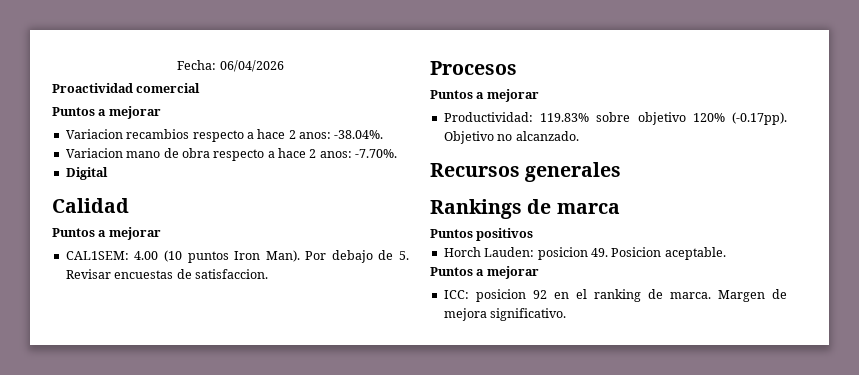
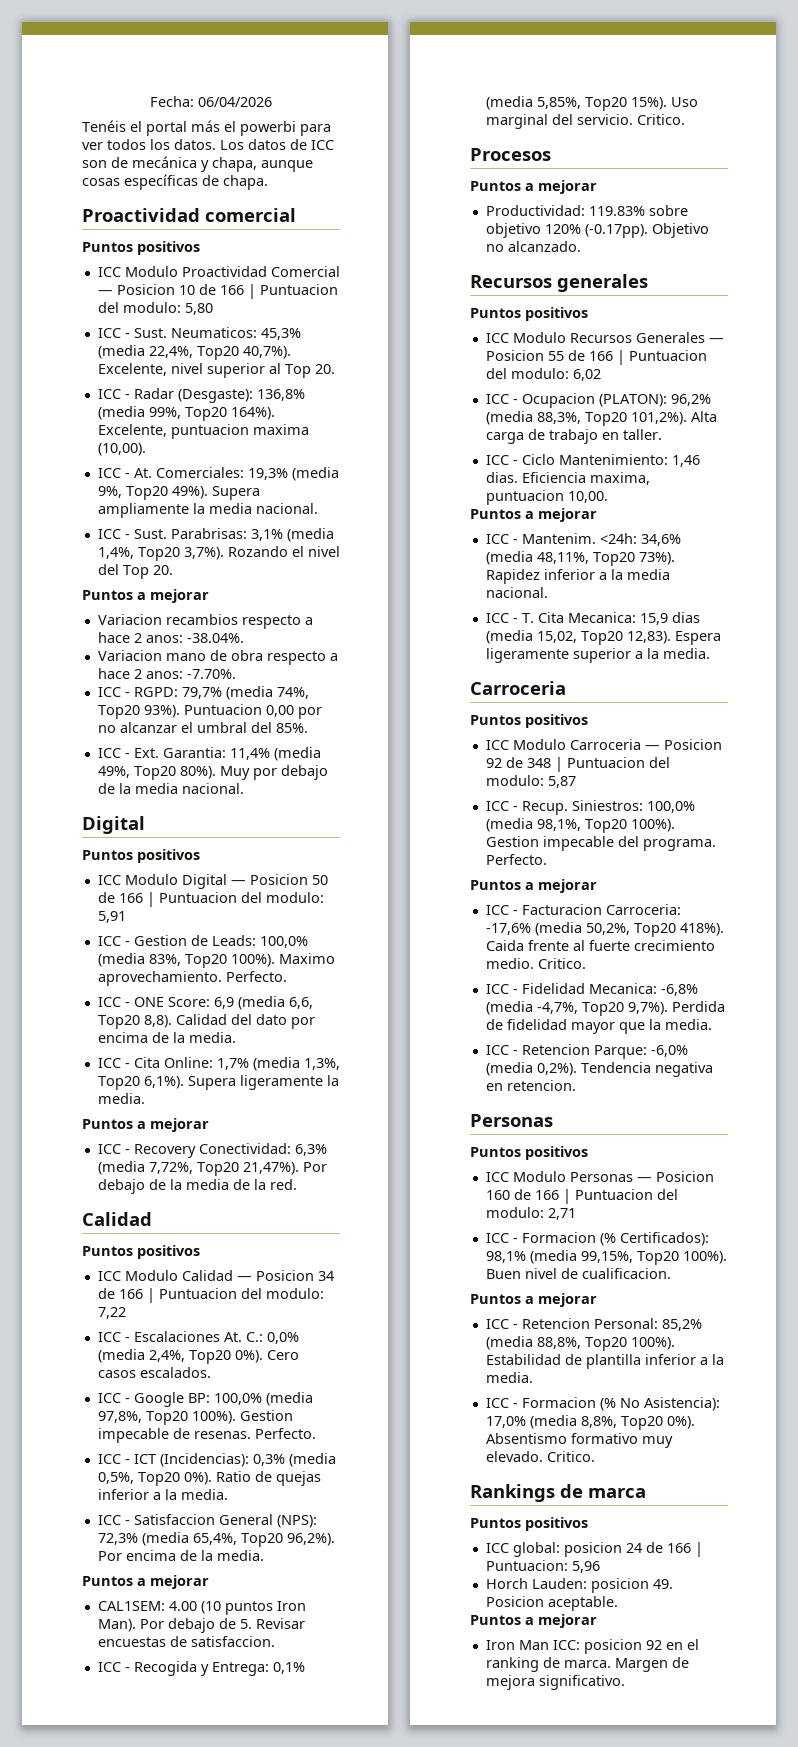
+ Tenéis el portal más el powerbi para ver todos los datos. Los datos de ICC son de mecánica y chapa, aunque cosas específicas de chapa.
  Proactividad comercial
+ Puntos positivos
+ ICC Modulo Proactividad Comercial — Posicion 10 de 166 | Puntuacion del modulo: 5,80
+ ICC - Sust. Neumaticos: 45,3% (media 22,4%, Top20 40,7%). Excelente, nivel superior al Top 20.
+ ICC - Radar (Desgaste): 136,8% (media 99%, Top20 164%). Excelente, puntuacion maxima (10,00).
+ ICC - At. Comerciales: 19,3% (media 9%, Top20 49%). Supera ampliamente la media nacional.
+ ICC - Sust. Parabrisas: 3,1% (media 1,4%, Top20 3,7%). Rozando el nivel del Top 20.
+ ICC - RGPD: 79,7% (media 74%, Top20 93%). Puntuacion 0,00 por no alcanzar el umbral del 85%.
+ ICC - Ext. Garantia: 11,4% (media 49%, Top20 80%). Muy por debajo de la media nacional.
  Digital
+ Puntos positivos
+ ICC Modulo Digital — Posicion 50 de 166 | Puntuacion del modulo: 5,91
+ ICC - Gestion de Leads: 100,0% (media 83%, Top20 100%). Maximo aprovechamiento. Perfecto.
+ ICC - ONE Score: 6,9 (media 6,6, Top20 8,8). Calidad del dato por encima de la media.
+ ICC - Cita Online: 1,7% (media 1,3%, Top20 6,1%). Supera ligeramente la media.
+ Puntos a mejorar
+ ICC - Recovery Conectividad: 6,3% (media 7,72%, Top20 21,47%). Por debajo de la media de la red.
  Calidad
+ Puntos positivos
+ ICC Modulo Calidad — Posicion 34 de 166 | Puntuacion del modulo: 7,22
+ ICC - Escalaciones At. C.: 0,0% (media 2,4%, Top20 0%). Cero casos escalados.
+ ICC - Google BP: 100,0% (media 97,8%, Top20 100%). Gestion impecable de resenas. Perfecto.
+ ICC - ICT (Incidencias): 0,3% (media 0,5%, Top20 0%). Ratio de quejas inferior a la media.
+ ICC - Satisfaccion General (NPS): 72,3% (media 65,4%, Top20 96,2%). Por encima de la media.
+ ICC - Recogida y Entrega: 0,1% (media 5,85%, Top20 15%). Uso marginal del servicio. Critico.
  Recursos generales
+ Puntos positivos
+ ICC Modulo Recursos Generales — Posicion 55 de 166 | Puntuacion del modulo: 6,02
+ ICC - Ocupacion (PLATON): 96,2% (media 88,3%, Top20 101,2%). Alta carga de trabajo en taller.
+ ICC - Ciclo Mantenimiento: 1,46 dias. Eficiencia maxima, puntuacion 10,00.
+ Puntos a mejorar
+ ICC - Mantenim. <24h: 34,6% (media 48,11%, Top20 73%). Rapidez inferior a la media nacional.
+ ICC - T. Cita Mecanica: 15,9 dias (media 15,02, Top20 12,83). Espera ligeramente superior a la media.
+ Carroceria
+ Puntos positivos
+ ICC Modulo Carroceria — Posicion 92 de 348 | Puntuacion del modulo: 5,87
+ ICC - Recup. Siniestros: 100,0% (media 98,1%, Top20 100%). Gestion impecable del programa. Perfecto.
+ Puntos a mejorar
+ ICC - Facturacion Carroceria: -17,6% (media 50,2%, Top20 418%). Caida frente al fuerte crecimiento medio. Critico.
+ ICC - Fidelidad Mecanica: -6,8% (media -4,7%, Top20 9,7%). Perdida de fidelidad mayor que la media.
+ ICC - Retencion Parque: -6,0% (media 0,2%). Tendencia negativa en retencion.
+ Personas
+ Puntos positivos
+ ICC Modulo Personas — Posicion 160 de 166 | Puntuacion del modulo: 2,71
+ ICC - Formacion (% Certificados): 98,1% (media 99,15%, Top20 100%). Buen nivel de cualificacion.
+ Puntos a mejorar
+ ICC - Retencion Personal: 85,2% (media 88,8%, Top20 100%). Estabilidad de plantilla inferior a la media.
+ ICC - Formacion (% No Asistencia): 17,0% (media 8,8%, Top20 0%). Absentismo formativo muy elevado. Critico.
+ ICC global: posicion 24 de 166 | Puntuacion: 5,96
- ICC: posicion 92 en el ranking de marca.
+ Iron Man ICC: posicion 92 en el ranking de marca.

